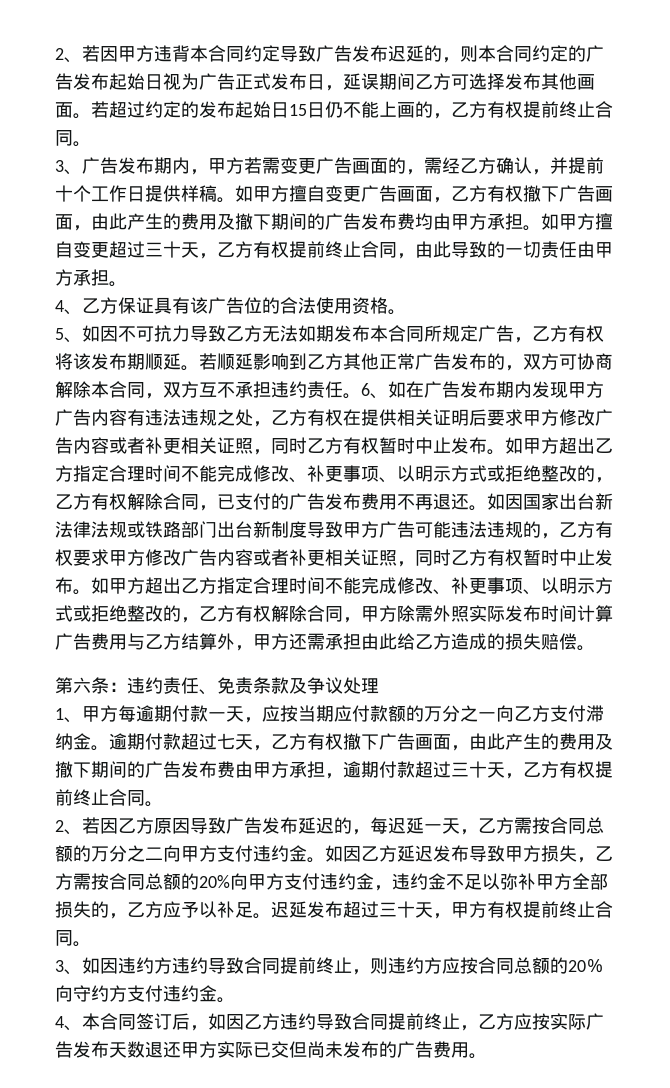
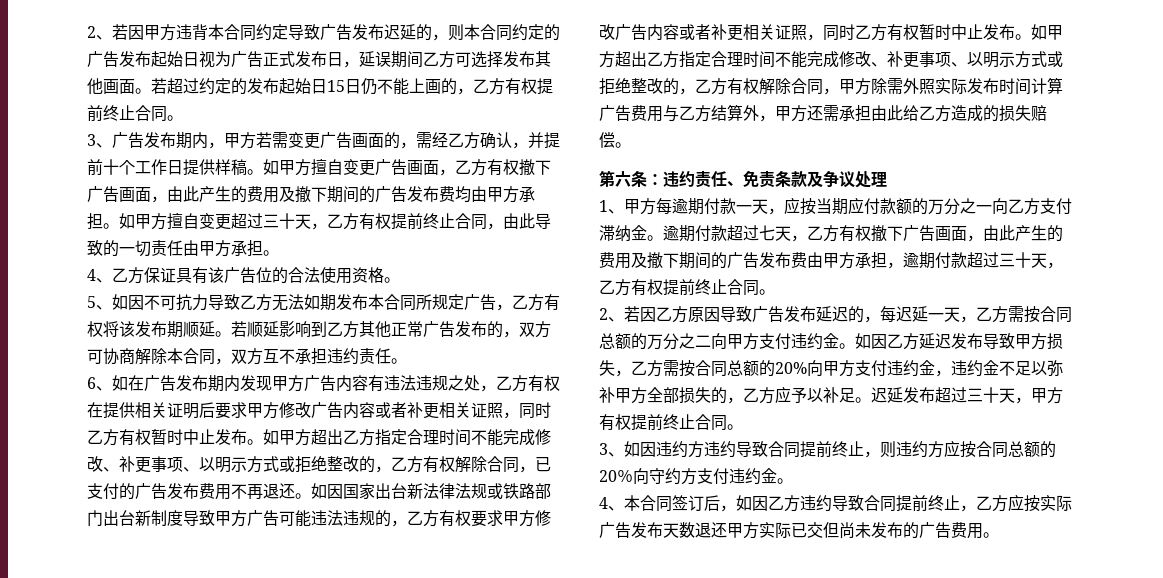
- 若顺延影响到乙方其他正常广告发布的，双方可协商解除本合同，双方互不承担违约责任。6、如在广告发布期内发现甲方广告内容有违法违规之处，乙方有权在提供相关证明后要求甲方修改广告内容或者补更相关证照，同时乙方有权暂时中止发布。
+ 若顺延影响到乙方其他正常广告发布的，双方可协商解除本合同，双方互不承担违约责任。
+ 6、如在广告发布期内发现甲方广告内容有违法违规之处，乙方有权在提供相关证明后要求甲方修改广告内容或者补更相关证照，同时乙方有权暂时中止发布。

